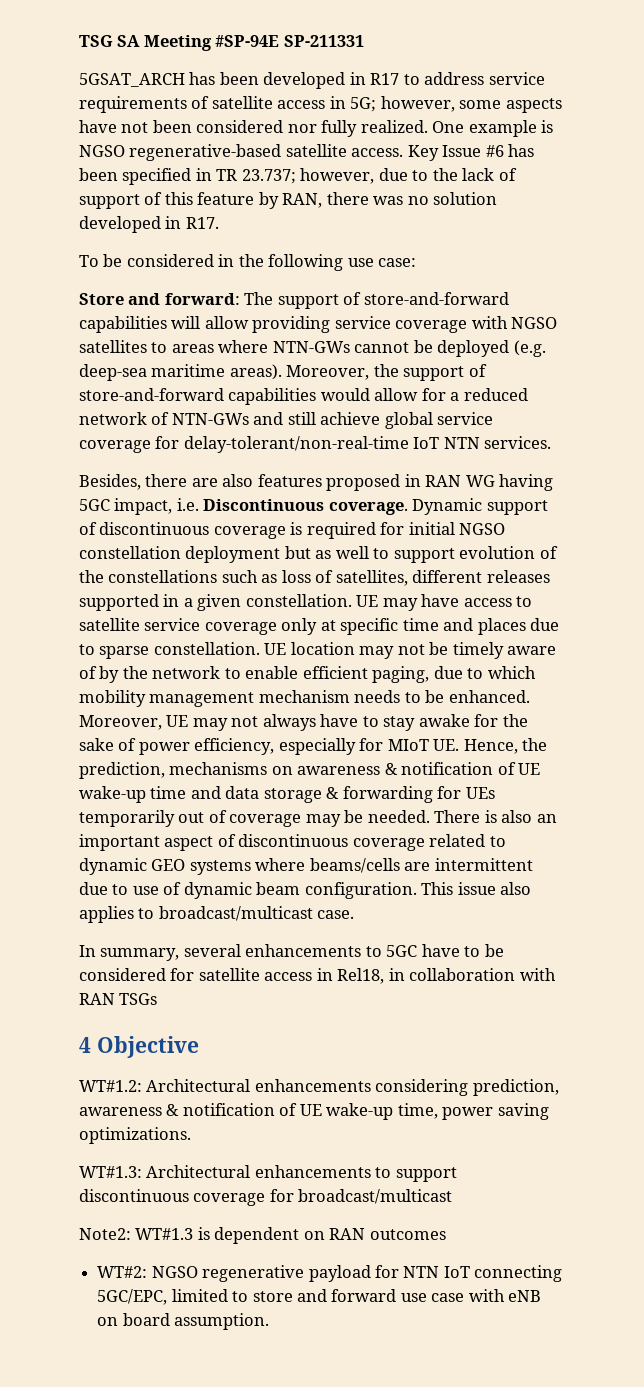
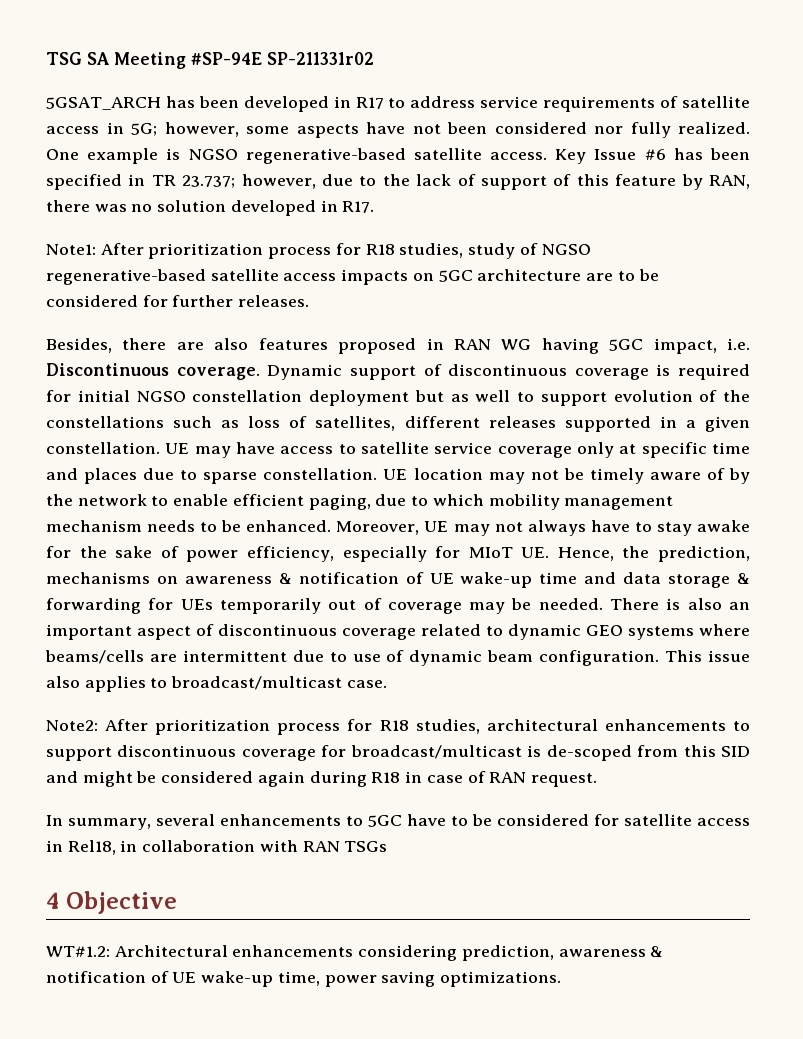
- TSG SA Meeting #SP-94E SP-211331
+ TSG SA Meeting #SP-94E SP-211331r02
- To be considered in the following use case:
- Store and forward: The support of store-and-forward capabilities will allow providing service coverage with NGSO satellites to areas where NTN-GWs cannot be deployed (e.g. deep-sea maritime areas). Moreover, the support of store-and-forward capabilities would allow for a reduced network of NTN-GWs and still achieve global service coverage for delay-tolerant/non-real-time IoT NTN services.
+ Note1: After prioritization process for R18 studies, study of NGSO regenerative-based satellite access impacts on 5GC architecture are to be considered for further releases.
+ Note2: After prioritization process for R18 studies, architectural enhancements to support discontinuous coverage for broadcast/multicast is de-scoped from this SID and might be considered again during R18 in case of RAN request.
- WT#1.3: Architectural enhancements to support discontinuous coverage for broadcast/multicast
- Note2: WT#1.3 is dependent on RAN outcomes
- WT#2: NGSO regenerative payload for NTN IoT connecting 5GC/EPC, limited to store and forward use case with eNB on board assumption.

